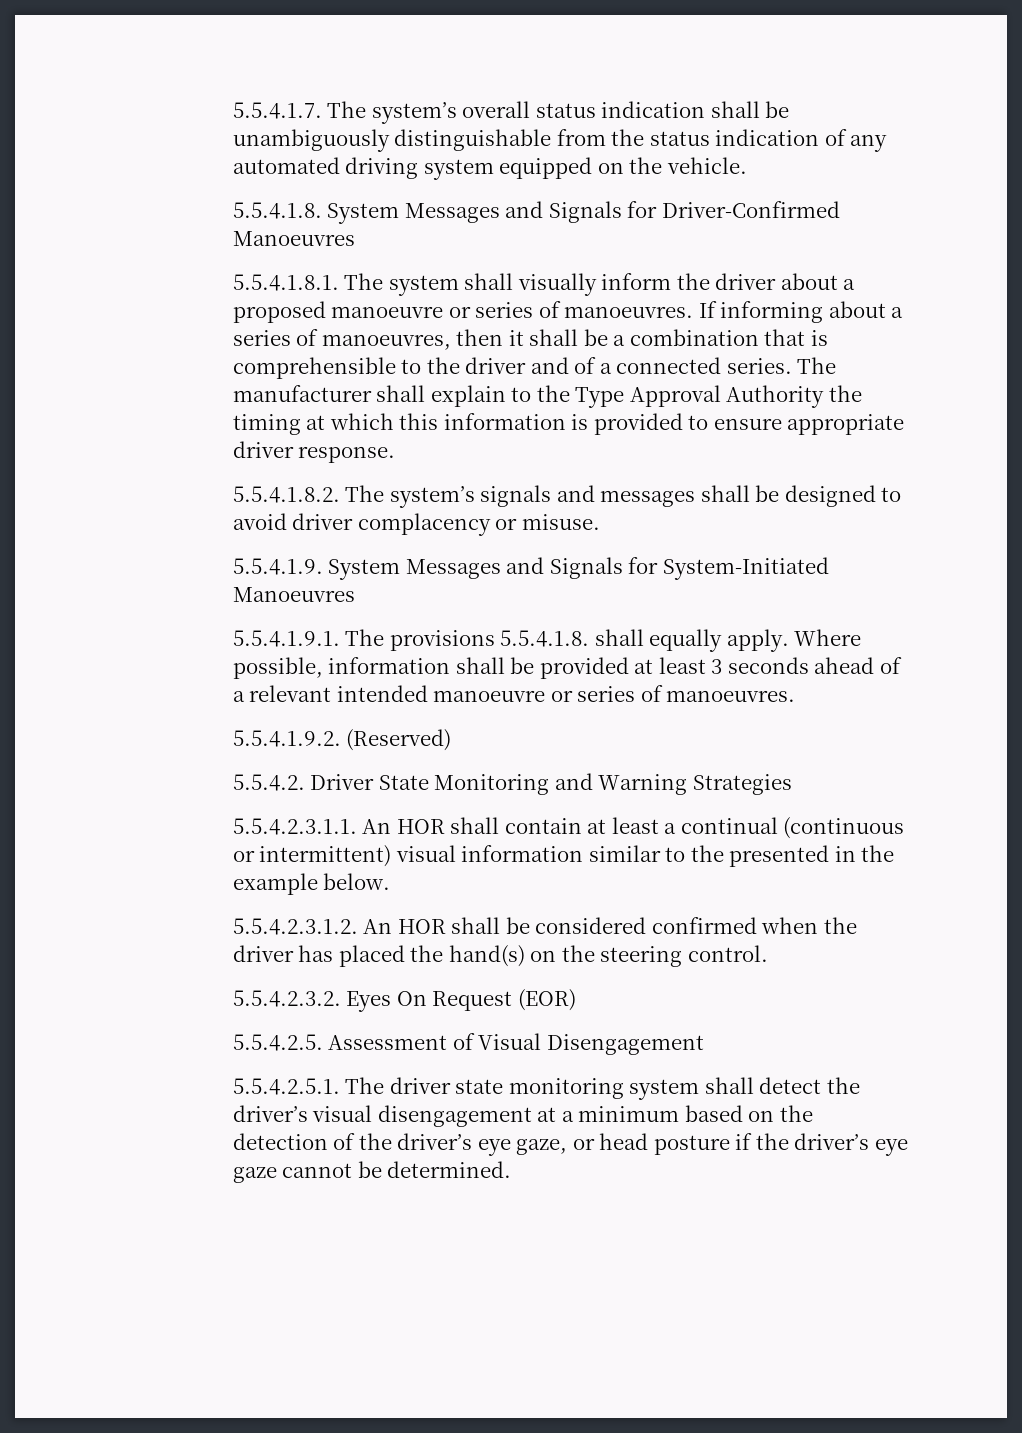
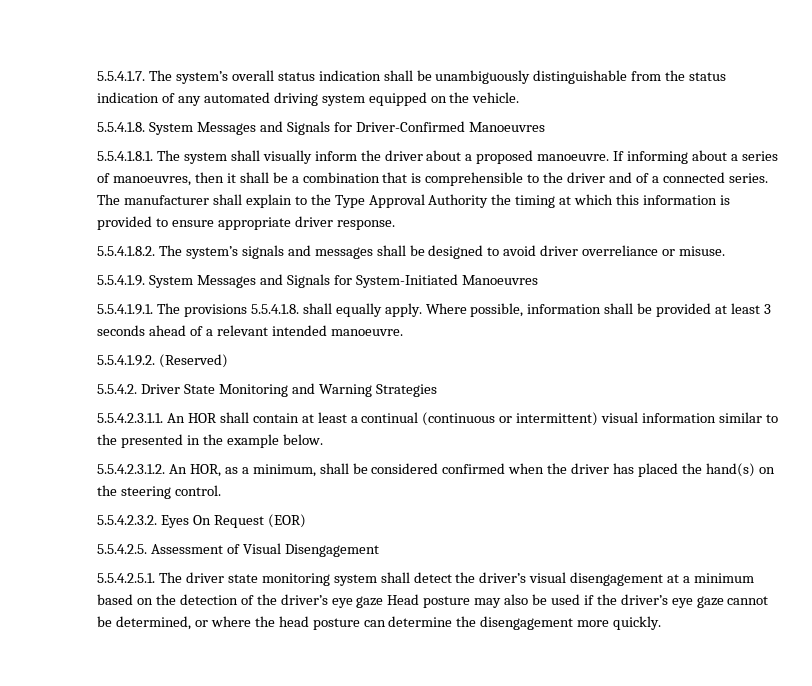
- 5.5.4.1.8.1. The system shall visually inform the driver about a proposed manoeuvre or series of manoeuvres.
+ 5.5.4.1.8.1. The system shall visually inform the driver about a proposed manoeuvre.
- 5.5.4.1.8.2. The system’s signals and messages shall be designed to avoid driver complacency or misuse.
+ 5.5.4.1.8.2. The system’s signals and messages shall be designed to avoid driver overreliance or misuse.
- Where possible, information shall be provided at least 3 seconds ahead of a relevant intended manoeuvre or series of manoeuvres.
+ Where possible, information shall be provided at least 3 seconds ahead of a relevant intended manoeuvre.
- 5.5.4.2.3.1.2. An HOR shall be considered confirmed when the driver has placed the hand(s) on the steering control.
+ 5.5.4.2.3.1.2. An HOR, as a minimum, shall be considered confirmed when the driver has placed the hand(s) on the steering control.
- 5.5.4.2.5.1. The driver state monitoring system shall detect the driver’s visual disengagement at a minimum based on the detection of the driver’s eye gaze, or head posture if the driver’s eye gaze cannot be determined.
+ 5.5.4.2.5.1. The driver state monitoring system shall detect the driver’s visual disengagement at a minimum based on the detection of the driver’s eye gaze Head posture may also be used if the driver’s eye gaze cannot be determined, or where the head posture can determine the disengagement more quickly.

